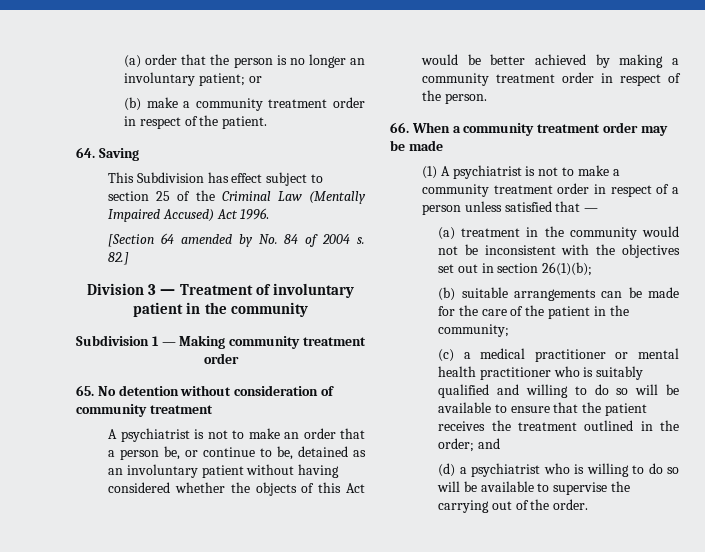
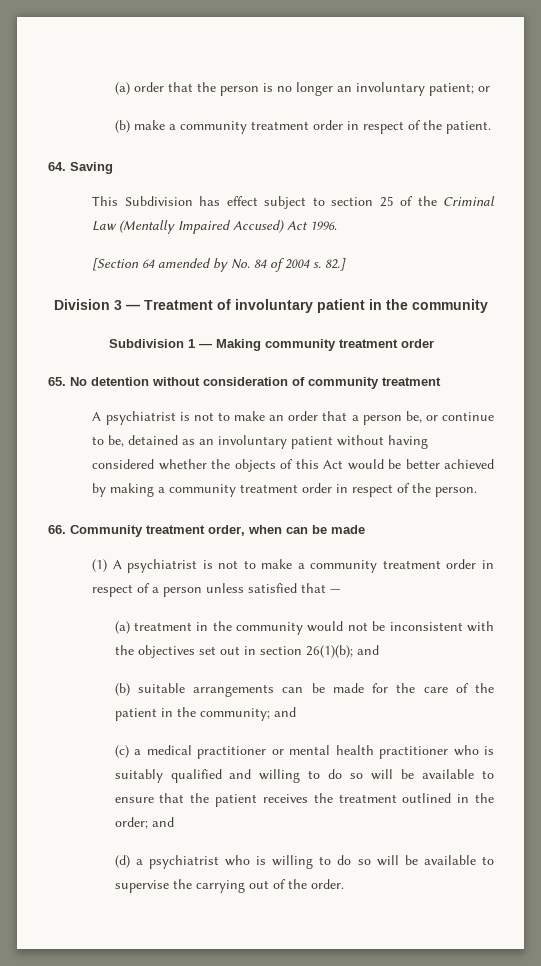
- 66. When a community treatment order may be made
+ 66. Community treatment order, when can be made
- (a) treatment in the community would not be inconsistent with the objectives set out in section 26(1)(b);
+ (a) treatment in the community would not be inconsistent with the objectives set out in section 26(1)(b); and
- (b) suitable arrangements can be made for the care of the patient in the community;
+ (b) suitable arrangements can be made for the care of the patient in the community; and

